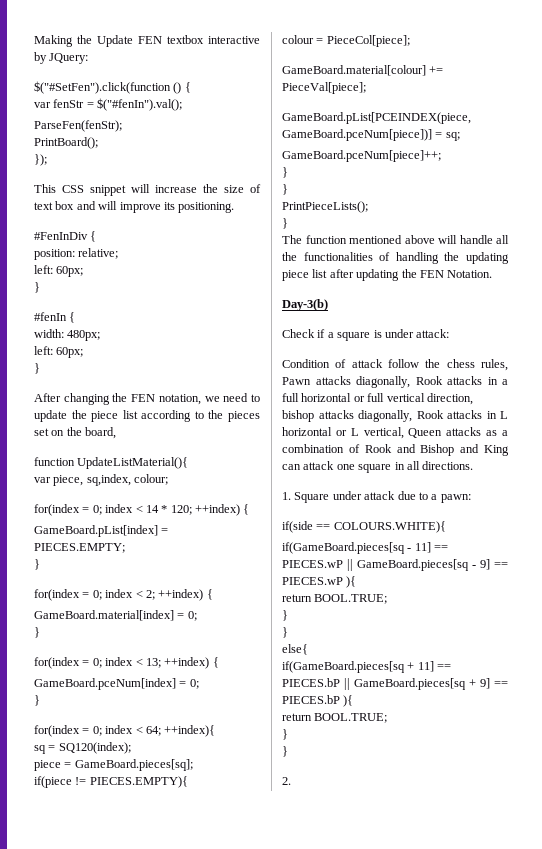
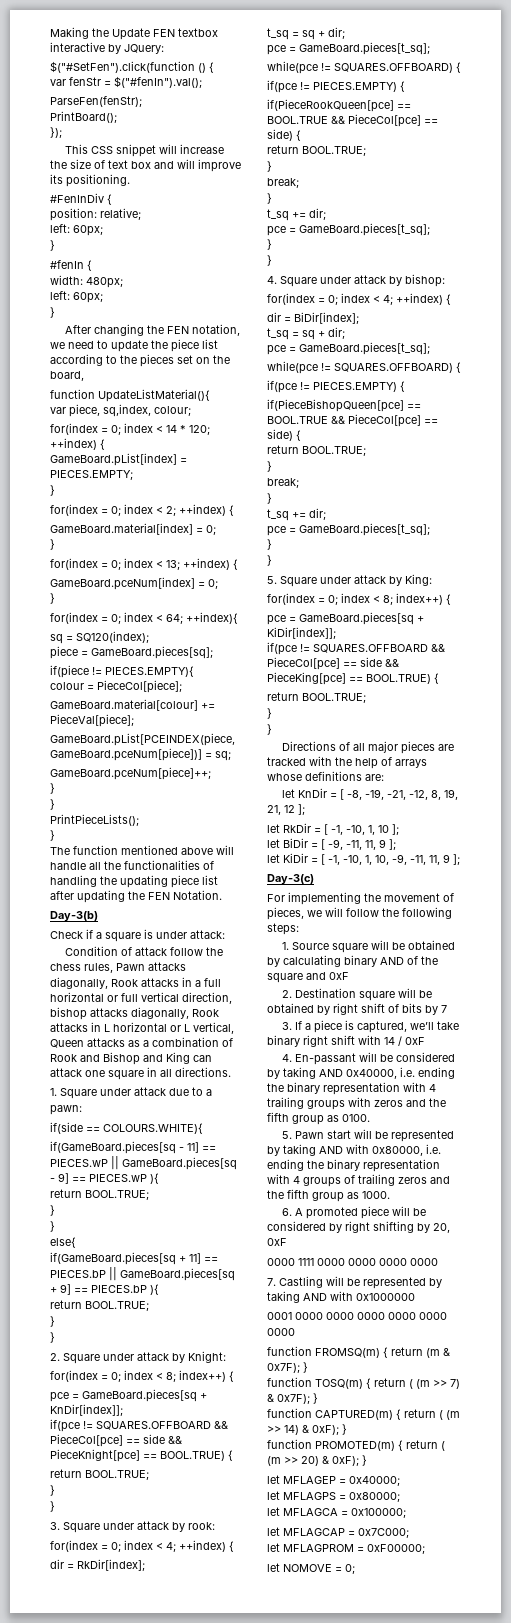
- 2.
+ 2. Square under attack by Knight:
+ for(index = 0; index < 8; index++) {
+ pce = GameBoard.pieces[sq + KnDir[index]];
+ if(pce != SQUARES.OFFBOARD && PieceCol[pce] == side && PieceKnight[pce] == BOOL.TRUE) {
+ return BOOL.TRUE;
+ }
+ }
+ 3. Square under attack by rook:
+ for(index = 0; index < 4; ++index) {
+ dir = RkDir[index];
+ t_sq = sq + dir;
+ pce = GameBoard.pieces[t_sq];
+ while(pce != SQUARES.OFFBOARD) {
+ if(pce != PIECES.EMPTY) {
+ if(PieceRookQueen[pce] == BOOL.TRUE && PieceCol[pce] == side) {
+ return BOOL.TRUE;
+ }
+ break;
+ }
+ t_sq += dir;
+ pce = GameBoard.pieces[t_sq];
+ }
+ }
+ 4. Square under attack by bishop:
+ for(index = 0; index < 4; ++index) {
+ dir = BiDir[index];
+ t_sq = sq + dir;
+ pce = GameBoard.pieces[t_sq];
+ while(pce != SQUARES.OFFBOARD) {
+ if(pce != PIECES.EMPTY) {
+ if(PieceBishopQueen[pce] == BOOL.TRUE && PieceCol[pce] == side) {
+ return BOOL.TRUE;
+ }
+ break;
+ }
+ t_sq += dir;
+ pce = GameBoard.pieces[t_sq];
+ }
+ }
+ 5. Square under attack by King:
+ for(index = 0; index < 8; index++) {
+ pce = GameBoard.pieces[sq + KiDir[index]];
+ if(pce != SQUARES.OFFBOARD && PieceCol[pce] == side && PieceKing[pce] == BOOL.TRUE) {
+ return BOOL.TRUE;
+ }
+ }
+ Directions of all major pieces are tracked with the help of arrays whose definitions are:
+ let KnDir = [ -8, -19, -21, -12, 8, 19, 21, 12 ];
+ let RkDir = [ -1, -10, 1, 10 ];
+ let BiDir = [ -9, -11, 11, 9 ];
+ let KiDir = [ -1, -10, 1, 10, -9, -11, 11, 9 ];
+ Day-3(c)
+ For implementing the movement of pieces, we will follow the following steps:
+ 1. Source square will be obtained by calculating binary AND of the square and 0xF
+ 2. Destination square will be obtained by right shift of bits by 7
+ 3. If a piece is captured, we’ll take binary right shift with 14 / 0xF
+ 4. En-passant will be considered by taking AND 0x40000, i.e. ending the binary representation with 4 trailing groups with zeros and the fifth group as 0100.
+ 5. Pawn start will be represented by taking AND with 0x80000, i.e. ending the binary representation with 4 groups of trailing zeros and the fifth group as 1000.
+ 6. A promoted piece will be considered by right shifting by 20, 0xF
+ 0000 1111 0000 0000 0000 0000
+ 7. Castling will be represented by taking AND with 0x1000000
+ 0001 0000 0000 0000 0000 0000 0000
+ function FROMSQ(m) { return (m & 0x7F); }
+ function TOSQ(m) { return ( (m >> 7) & 0x7F); }
+ function CAPTURED(m) { return ( (m >> 14) & 0xF); }
+ function PROMOTED(m) { return ( (m >> 20) & 0xF); }
+ let MFLAGEP = 0x40000;
+ let MFLAGPS = 0x80000;
+ let MFLAGCA = 0x100000;
+ let MFLAGCAP = 0x7C000;
+ let MFLAGPROM = 0xF00000;
+ let NOMOVE = 0;

